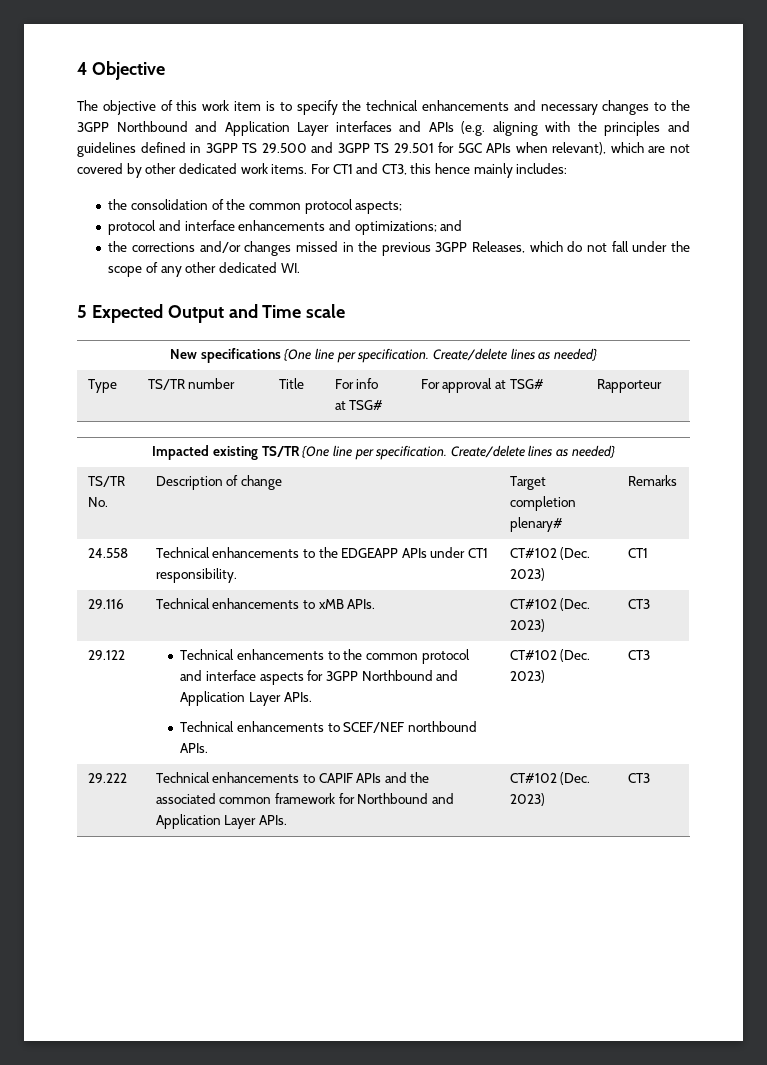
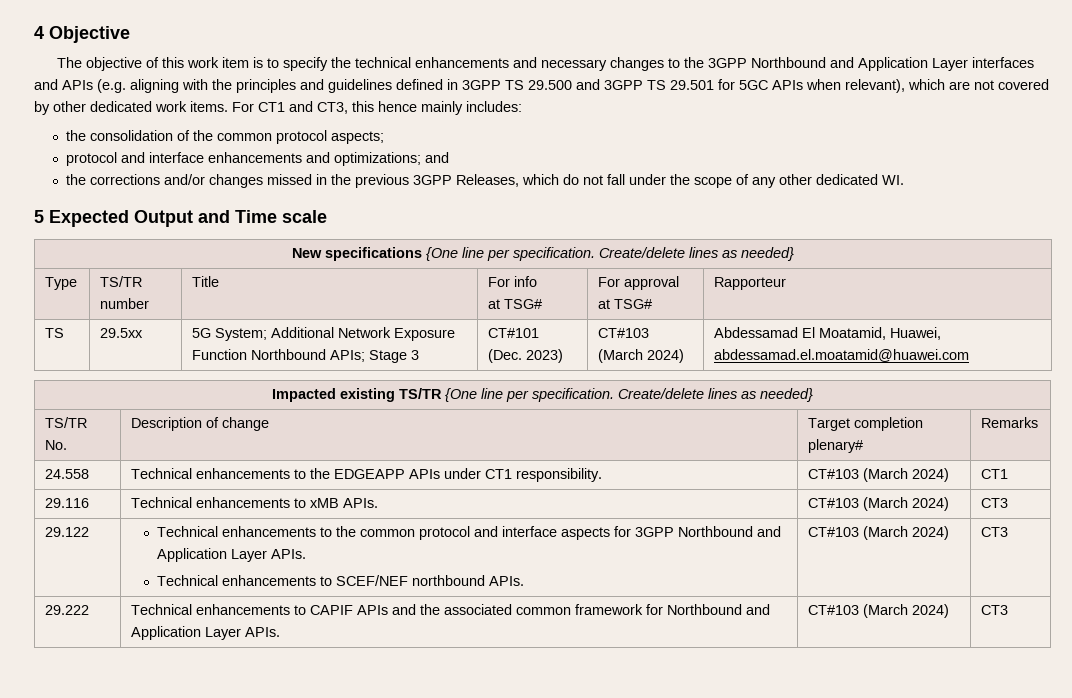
+ TS | 29.5xx | 5G System; Additional Network Exposure Function Northbound APIs; Stage 3 | CT#101 (Dec. 2023) | CT#103 (March 2024) | Abdessamad El Moatamid, Huawei, abdessamad.el.moatamid@huawei.com
- 24.558 | Technical enhancements to the EDGEAPP APIs under CT1 responsibility. | CT#102 (Dec. 2023) | CT1
+ 24.558 | Technical enhancements to the EDGEAPP APIs under CT1 responsibility. | CT#103 (March 2024) | CT1
- 29.116 | Technical enhancements to xMB APIs. | CT#102 (Dec. 2023) | CT3
+ 29.116 | Technical enhancements to xMB APIs. | CT#103 (March 2024) | CT3
  29.122 | Technical enhancements to the common protocol and interface aspects for 3GPP Northbound and Application Layer APIs.
- Technical enhancements to SCEF/NEF northbound APIs. | CT#102 (Dec. 2023) | CT3
+ Technical enhancements to SCEF/NEF northbound APIs. | CT#103 (March 2024) | CT3
- 29.222 | Technical enhancements to CAPIF APIs and the associated common framework for Northbound and Application Layer APIs. | CT#102 (Dec. 2023) | CT3
+ 29.222 | Technical enhancements to CAPIF APIs and the associated common framework for Northbound and Application Layer APIs. | CT#103 (March 2024) | CT3

